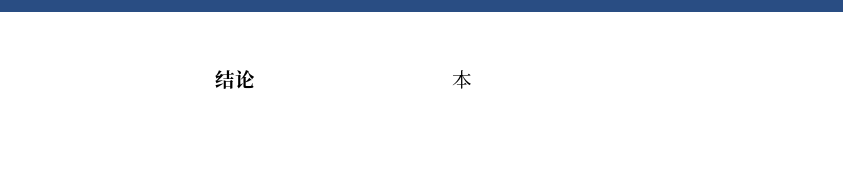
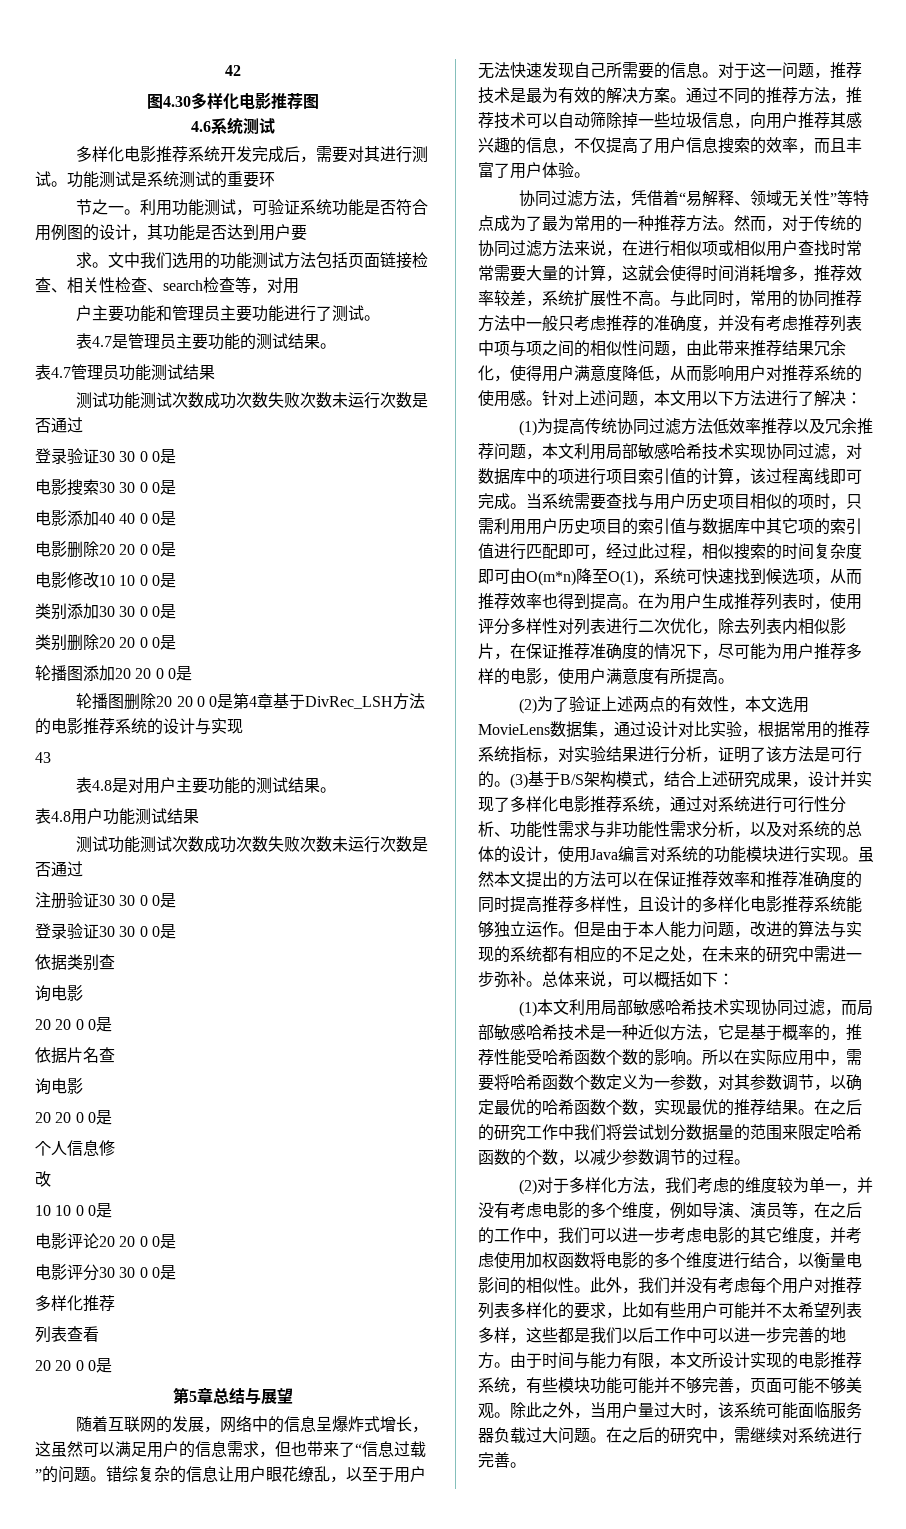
- 结论
- 本
+ 42
+ 图4.30多样化电影推荐图
+ 4.6系统测试
+ 多样化电影推荐系统开发完成后，需要对其进行测试。功能测试是系统测试的重要环
+ 节之一。利用功能测试，可验证系统功能是否符合用例图的设计，其功能是否达到用户要
+ 求。文中我们选用的功能测试方法包括页面链接检查、相关性检查、search检查等，对用
+ 户主要功能和管理员主要功能进行了测试。
+ 表4.7是管理员主要功能的测试结果。
+ 表4.7管理员功能测试结果
+ 测试功能测试次数成功次数失败次数未运行次数是否通过
+ 登录验证30 30 0 0是
+ 电影搜索30 30 0 0是
+ 电影添加40 40 0 0是
+ 电影删除20 20 0 0是
+ 电影修改10 10 0 0是
+ 类别添加30 30 0 0是
+ 类别删除20 20 0 0是
+ 轮播图添加20 20 0 0是
+ 轮播图删除20 20 0 0是第4章基于DivRec_LSH方法的电影推荐系统的设计与实现
+ 43
+ 表4.8是对用户主要功能的测试结果。
+ 表4.8用户功能测试结果
+ 测试功能测试次数成功次数失败次数未运行次数是否通过
+ 注册验证30 30 0 0是
+ 登录验证30 30 0 0是
+ 依据类别查
+ 询电影
+ 20 20 0 0是
+ 依据片名查
+ 询电影
+ 20 20 0 0是
+ 个人信息修
+ 改
+ 10 10 0 0是
+ 电影评论20 20 0 0是
+ 电影评分30 30 0 0是
+ 多样化推荐
+ 列表查看
+ 20 20 0 0是
+ 第5章总结与展望
+ 随着互联网的发展，网络中的信息呈爆炸式增长，这虽然可以满足用户的信息需求，但也带来了“信息过载”的问题。错综复杂的信息让用户眼花缭乱，以至于用户无法快速发现自己所需要的信息。对于这一问题，推荐技术是最为有效的解决方案。通过不同的推荐方法，推荐技术可以自动筛除掉一些垃圾信息，向用户推荐其感兴趣的信息，不仅提高了用户信息搜索的效率，而且丰富了用户体验。
+ 协同过滤方法，凭借着“易解释、领域无关性”等特点成为了最为常用的一种推荐方法。然而，对于传统的协同过滤方法来说，在进行相似项或相似用户查找时常常需要大量的计算，这就会使得时间消耗增多，推荐效率较差，系统扩展性不高。与此同时，常用的协同推荐方法中一般只考虑推荐的准确度，并没有考虑推荐列表中项与项之间的相似性问题，由此带来推荐结果冗余化，使得用户满意度降低，从而影响用户对推荐系统的使用感。针对上述问题，本文用以下方法进行了解决：
+ (1)为提高传统协同过滤方法低效率推荐以及冗余推荐问题，本文利用局部敏感哈希技术实现协同过滤，对数据库中的项进行项目索引值的计算，该过程离线即可完成。当系统需要查找与用户历史项目相似的项时，只需利用用户历史项目的索引值与数据库中其它项的索引值进行匹配即可，经过此过程，相似搜索的时间复杂度即可由O(m*n)降至O(1)，系统可快速找到候选项，从而推荐效率也得到提高。在为用户生成推荐列表时，使用评分多样性对列表进行二次优化，除去列表内相似影片，在保证推荐准确度的情况下，尽可能为用户推荐多样的电影，使用户满意度有所提高。
+ (2)为了验证上述两点的有效性，本文选用MovieLens数据集，通过设计对比实验，根据常用的推荐系统指标，对实验结果进行分析，证明了该方法是可行的。(3)基于B/S架构模式，结合上述研究成果，设计并实现了多样化电影推荐系统，通过对系统进行可行性分析、功能性需求与非功能性需求分析，以及对系统的总体的设计，使用Java编言对系统的功能模块进行实现。虽然本文提出的方法可以在保证推荐效率和推荐准确度的同时提高推荐多样性，且设计的多样化电影推荐系统能够独立运作。但是由于本人能力问题，改进的算法与实现的系统都有相应的不足之处，在未来的研究中需进一步弥补。总体来说，可以概括如下：
+ (1)本文利用局部敏感哈希技术实现协同过滤，而局部敏感哈希技术是一种近似方法，它是基于概率的，推荐性能受哈希函数个数的影响。所以在实际应用中，需要将哈希函数个数定义为一参数，对其参数调节，以确定最优的哈希函数个数，实现最优的推荐结果。在之后的研究工作中我们将尝试划分数据量的范围来限定哈希函数的个数，以减少参数调节的过程。
+ (2)对于多样化方法，我们考虑的维度较为单一，并没有考虑电影的多个维度，例如导演、演员等，在之后的工作中，我们可以进一步考虑电影的其它维度，并考虑使用加权函数将电影的多个维度进行结合，以衡量电影间的相似性。此外，我们并没有考虑每个用户对推荐列表多样化的要求，比如有些用户可能并不太希望列表多样，这些都是我们以后工作中可以进一步完善的地方。由于时间与能力有限，本文所设计实现的电影推荐系统，有些模块功能可能并不够完善，页面可能不够美观。除此之外，当用户量过大时，该系统可能面临服务器负载过大问题。在之后的研究中，需继续对系统进行完善。

